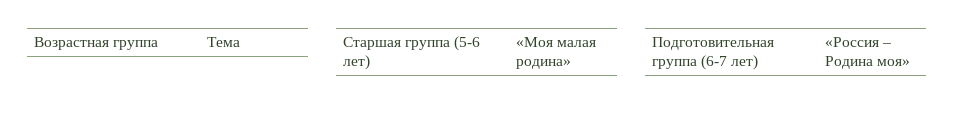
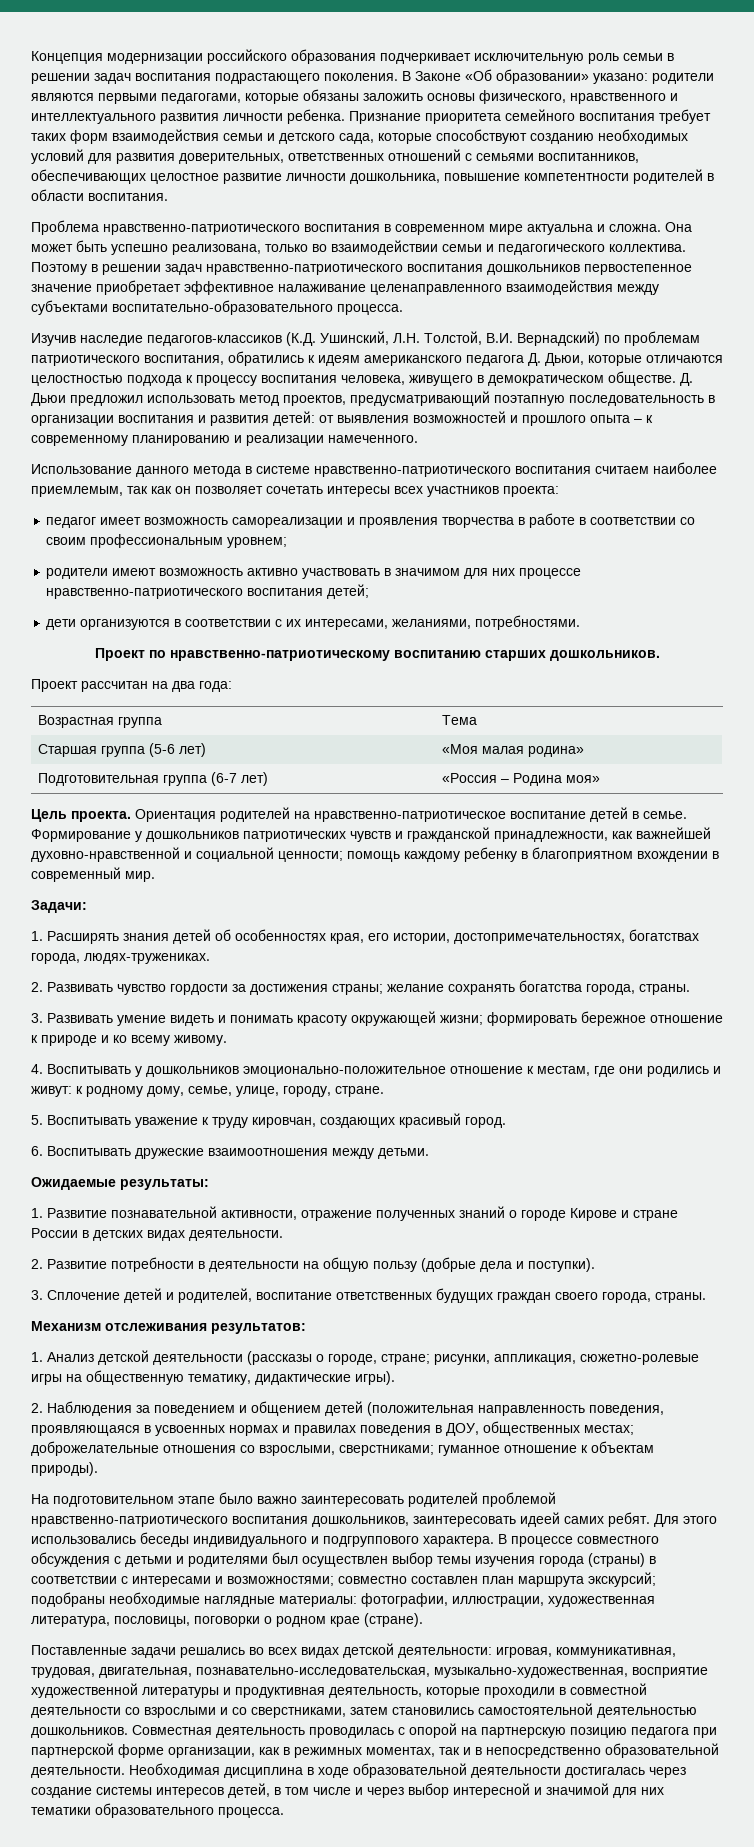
+ Концепция модернизации российского образования подчеркивает исключительную роль семьи в решении задач воспитания подрастающего поколения. В Законе «Об образовании» указано: родители являются первыми педагогами, которые обязаны заложить основы физического, нравственного и интеллектуального развития личности ребенка. Признание приоритета семейного воспитания требует таких форм взаимодействия семьи и детского сада, которые способствуют созданию необходимых условий для развития доверительных, ответственных отношений с семьями воспитанников, обеспечивающих целостное развитие личности дошкольника, повышение компетентности родителей в области воспитания.
+ Проблема нравственно-патриотического воспитания в современном мире актуальна и сложна. Она может быть успешно реализована, только во взаимодействии семьи и педагогического коллектива. Поэтому в решении задач нравственно-патриотического воспитания дошкольников первостепенное значение приобретает эффективное налаживание целенаправленного взаимодействия между субъектами воспитательно-образовательного процесса.
+ Изучив наследие педагогов-классиков (К.Д. Ушинский, Л.Н. Толстой, В.И. Вернадский) по проблемам патриотического воспитания, обратились к идеям американского педагога Д. Дьюи, которые отличаются целостностью подхода к процессу воспитания человека, живущего в демократическом обществе. Д. Дьюи предложил использовать метод проектов, предусматривающий поэтапную последовательность в организации воспитания и развития детей: от выявления возможностей и прошлого опыта – к современному планированию и реализации намеченного.
+ Использование данного метода в системе нравственно-патриотического воспитания считаем наиболее приемлемым, так как он позволяет сочетать интересы всех участников проекта:
+ педагог имеет возможность самореализации и проявления творчества в работе в соответствии со своим профессиональным уровнем;
+ родители имеют возможность активно участвовать в значимом для них процессе нравственно-патриотического воспитания детей;
+ дети организуются в соответствии с их интересами, желаниями, потребностями.
+ Проект по нравственно-патриотическому воспитанию старших дошкольников.
+ Проект рассчитан на два года:
+ Цель проекта. Ориентация родителей на нравственно-патриотическое воспитание детей в семье. Формирование у дошкольников патриотических чувств и гражданской принадлежности, как важнейшей духовно-нравственной и социальной ценности; помощь каждому ребенку в благоприятном вхождении в современный мир.
+ Задачи:
+ 1. Расширять знания детей об особенностях края, его истории, достопримечательностях, богатствах города, людях-тружениках.
+ 2. Развивать чувство гордости за достижения страны; желание сохранять богатства города, страны.
+ 3. Развивать умение видеть и понимать красоту окружающей жизни; формировать бережное отношение к природе и ко всему живому.
+ 4. Воспитывать у дошкольников эмоционально-положительное отношение к местам, где они родились и живут: к родному дому, семье, улице, городу, стране.
+ 5. Воспитывать уважение к труду кировчан, создающих красивый город.
+ 6. Воспитывать дружеские взаимоотношения между детьми.
+ Ожидаемые результаты:
+ 1. Развитие познавательной активности, отражение полученных знаний о городе Кирове и стране России в детских видах деятельности.
+ 2. Развитие потребности в деятельности на общую пользу (добрые дела и поступки).
+ 3. Сплочение детей и родителей, воспитание ответственных будущих граждан своего города, страны.
+ Механизм отслеживания результатов:
+ 1. Анализ детской деятельности (рассказы о городе, стране; рисунки, аппликация, сюжетно-ролевые игры на общественную тематику, дидактические игры).
+ 2. Наблюдения за поведением и общением детей (положительная направленность поведения, проявляющаяся в усвоенных нормах и правилах поведения в ДОУ, общественных местах; доброжелательные отношения со взрослыми, сверстниками; гуманное отношение к объектам природы).
+ На подготовительном этапе было важно заинтересовать родителей проблемой нравственно-патриотического воспитания дошкольников, заинтересовать идеей самих ребят. Для этого использовались беседы индивидуального и подгруппового характера. В процессе совместного обсуждения с детьми и родителями был осуществлен выбор темы изучения города (страны) в соответствии с интересами и возможностями; совместно составлен план маршрута экскурсий; подобраны необходимые наглядные материалы: фотографии, иллюстрации, художественная литература, пословицы, поговорки о родном крае (стране).
+ Поставленные задачи решались во всех видах детской деятельности: игровая, коммуникативная, трудовая, двигательная, познавательно-исследовательская, музыкально-художественная, восприятие художественной литературы и продуктивная деятельность, которые проходили в совместной деятельности со взрослыми и со сверстниками, затем становились самостоятельной деятельностью дошкольников. Совместная деятельность проводилась с опорой на партнерскую позицию педагога при партнерской форме организации, как в режимных моментах, так и в непосредственно образовательной деятельности. Необходимая дисциплина в ходе образовательной деятельности достигалась через создание системы интересов детей, в том числе и через выбор интересной и значимой для них тематики образовательного процесса.

